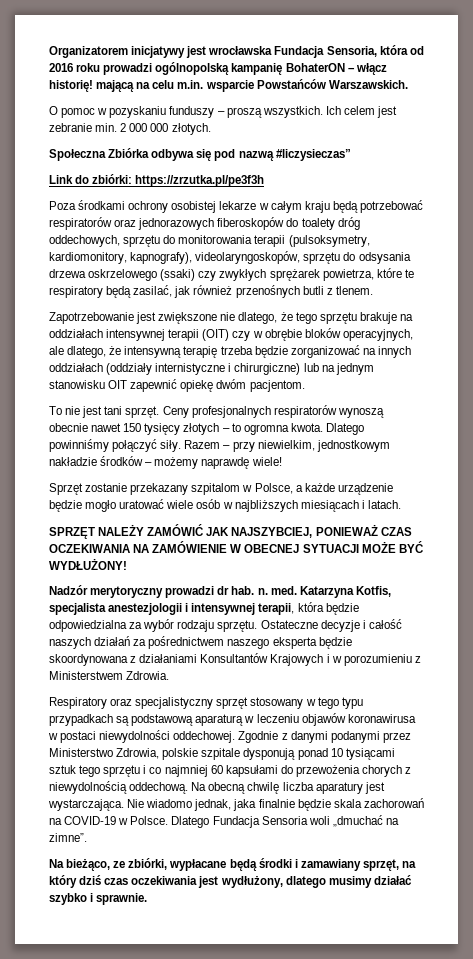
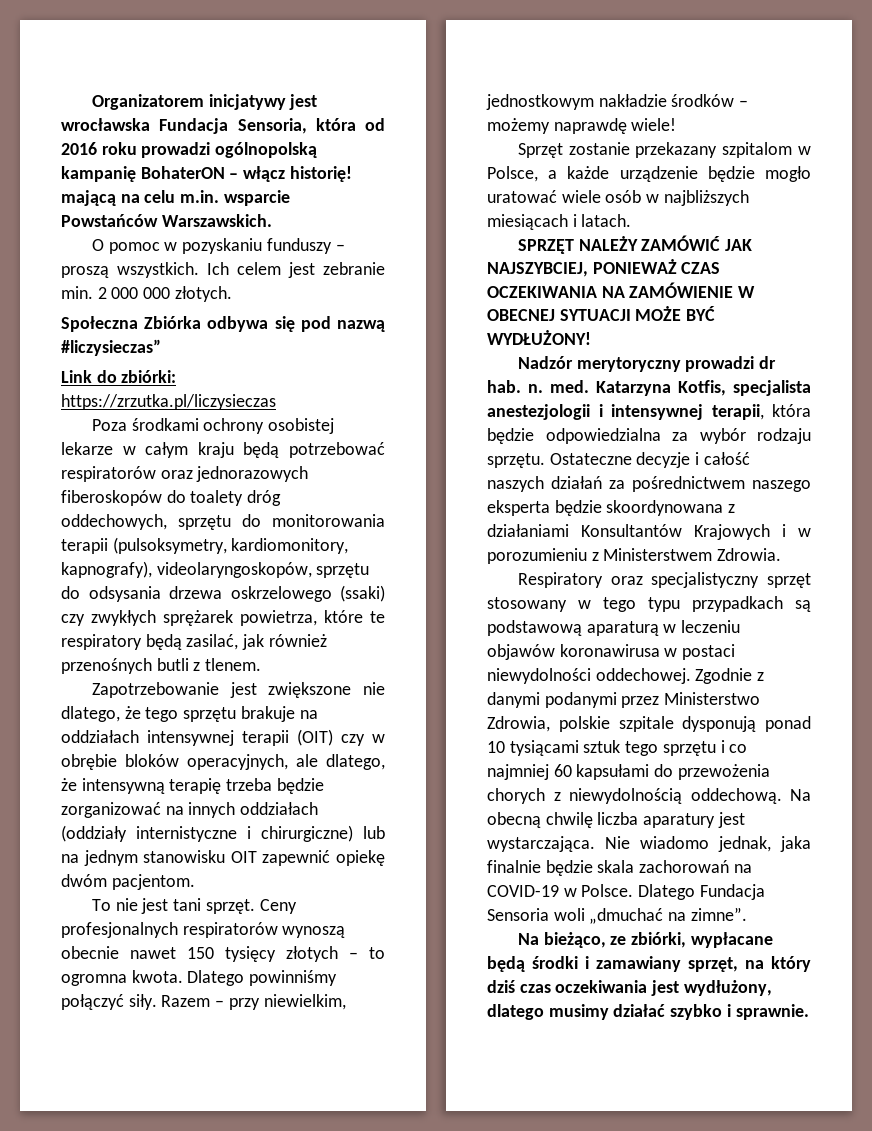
- Link do zbiórki: https://zrzutka.pl/pe3f3h
+ Link do zbiórki: https://zrzutka.pl/liczysieczas

